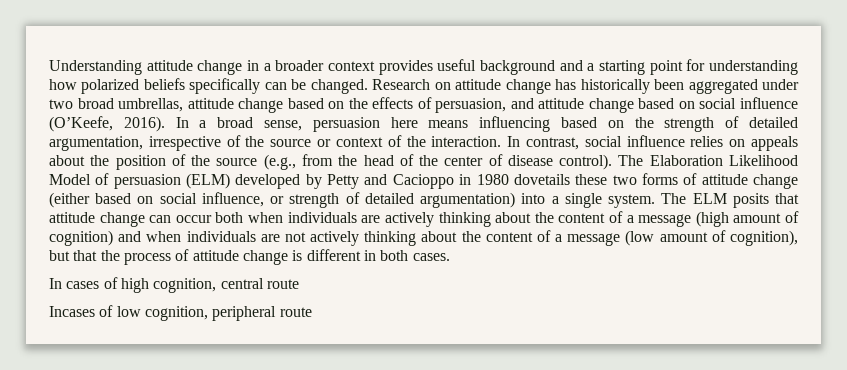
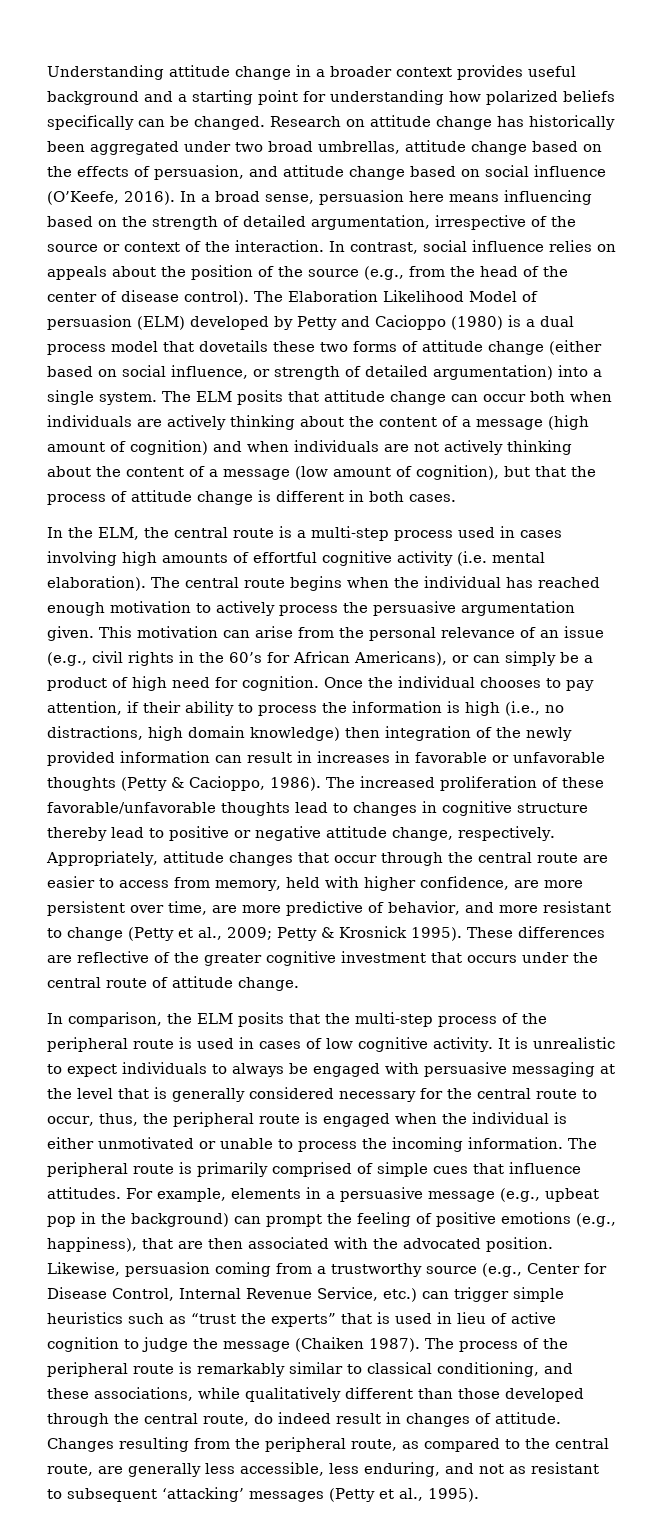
- The Elaboration Likelihood Model of persuasion (ELM) developed by Petty and Cacioppo in 1980 dovetails these two forms of attitude change (either based on social influence, or strength of detailed argumentation) into a single system.
+ The Elaboration Likelihood Model of persuasion (ELM) developed by Petty and Cacioppo (1980) is a dual process model that dovetails these two forms of attitude change (either based on social influence, or strength of detailed argumentation) into a single system.
- In cases of high cognition, central route
- Incases of low cognition, peripheral route
+ In the ELM, the central route is a multi-step process used in cases involving high amounts of effortful cognitive activity (i.e. mental elaboration). The central route begins when the individual has reached enough motivation to actively process the persuasive argumentation given. This motivation can arise from the personal relevance of an issue (e.g., civil rights in the 60’s for African Americans), or can simply be a product of high need for cognition. Once the individual chooses to pay attention, if their ability to process the information is high (i.e., no distractions, high domain knowledge) then integration of the newly provided information can result in increases in favorable or unfavorable thoughts (Petty & Cacioppo, 1986). The increased proliferation of these favorable/unfavorable thoughts lead to changes in cognitive structure thereby lead to positive or negative attitude change, respectively. Appropriately, attitude changes that occur through the central route are easier to access from memory, held with higher confidence, are more persistent over time, are more predictive of behavior, and more resistant to change (Petty et al., 2009; Petty & Krosnick 1995). These differences are reflective of the greater cognitive investment that occurs under the central route of attitude change.
+ In comparison, the ELM posits that the multi-step process of the peripheral route is used in cases of low cognitive activity. It is unrealistic to expect individuals to always be engaged with persuasive messaging at the level that is generally considered necessary for the central route to occur, thus, the peripheral route is engaged when the individual is either unmotivated or unable to process the incoming information. The peripheral route is primarily comprised of simple cues that influence attitudes. For example, elements in a persuasive message (e.g., upbeat pop in the background) can prompt the feeling of positive emotions (e.g., happiness), that are then associated with the advocated position. Likewise, persuasion coming from a trustworthy source (e.g., Center for Disease Control, Internal Revenue Service, etc.) can trigger simple heuristics such as “trust the experts” that is used in lieu of active cognition to judge the message (Chaiken 1987). The process of the peripheral route is remarkably similar to classical conditioning, and these associations, while qualitatively different than those developed through the central route, do indeed result in changes of attitude. Changes resulting from the peripheral route, as compared to the central route, are generally less accessible, less enduring, and not as resistant to subsequent ‘attacking’ messages (Petty et al., 1995).

